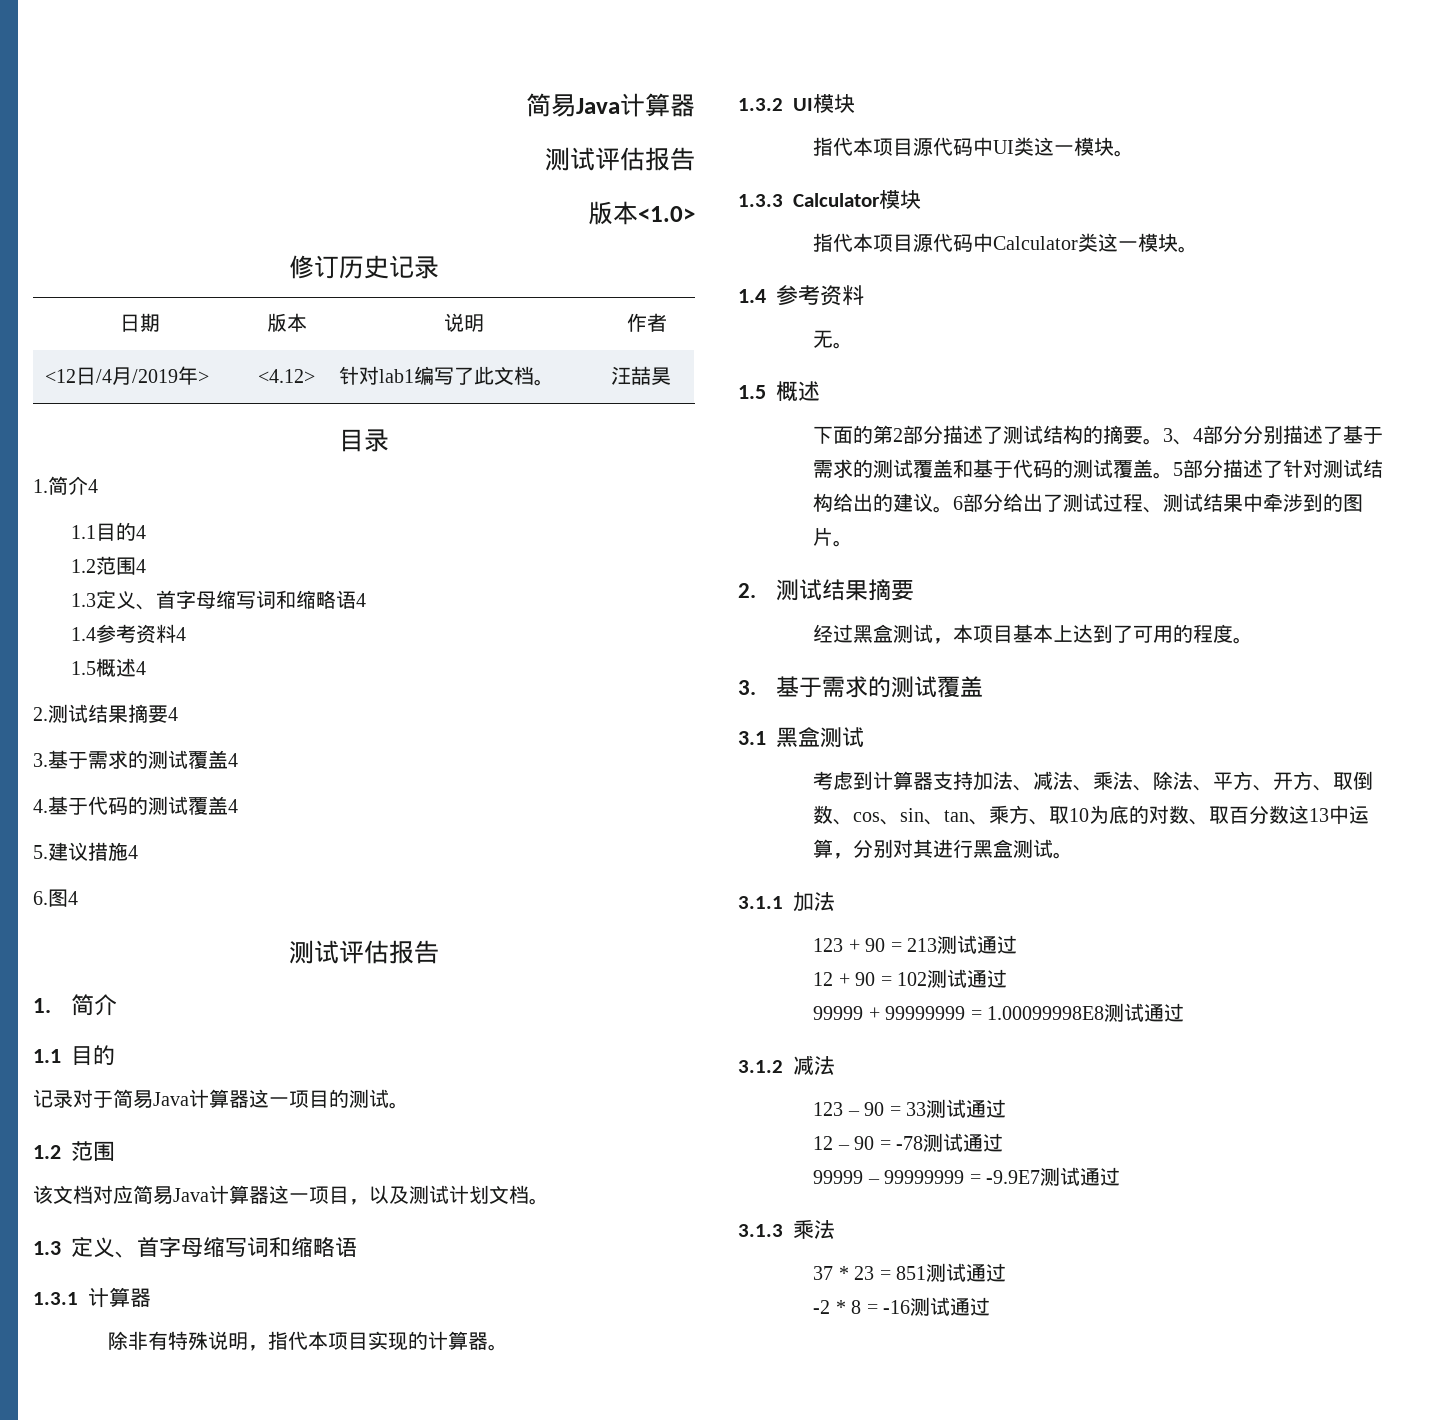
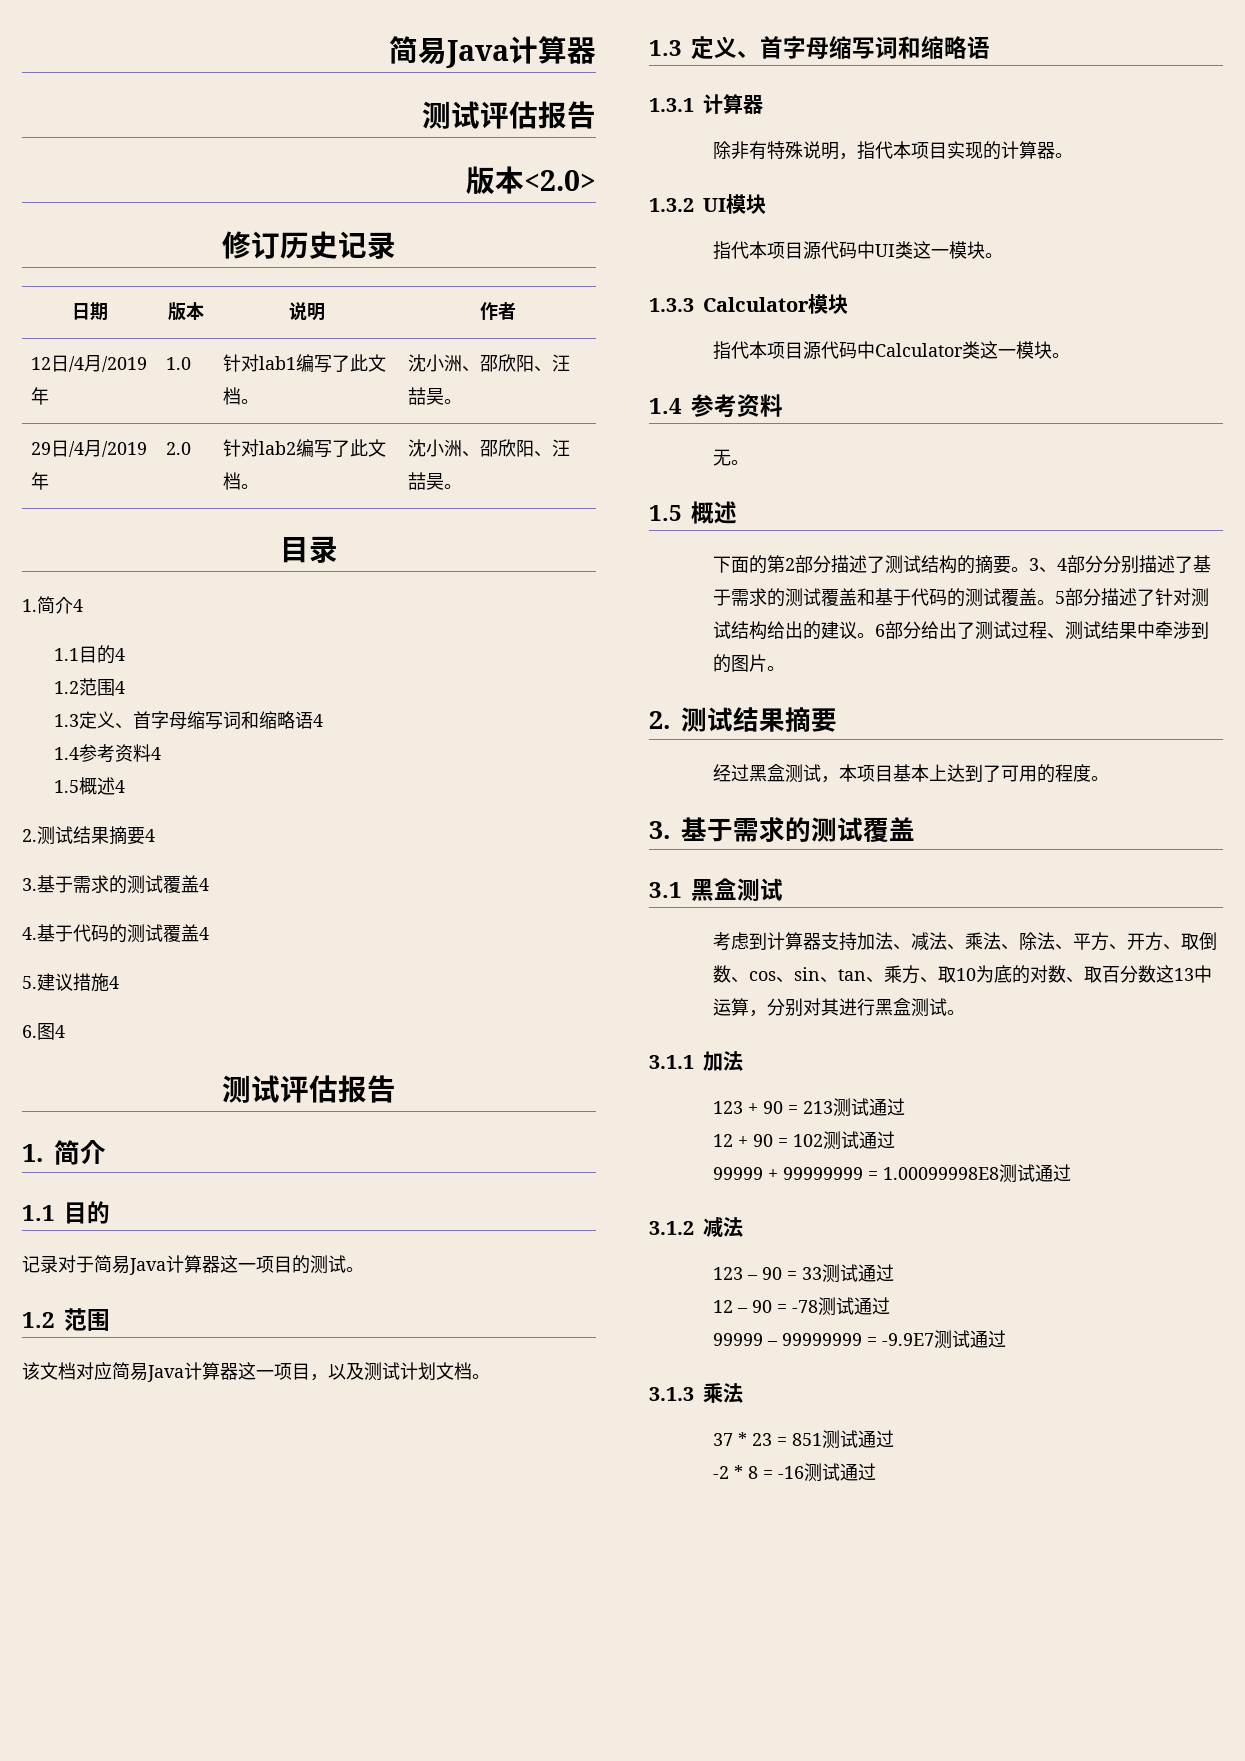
- 版本<1.0>
+ 版本<2.0>
- <12日/4月/2019年> | <4.12> | 针对lab1编写了此文档。 | 汪喆昊
+ 12日/4月/2019年 | 1.0 | 针对lab1编写了此文档。 | 沈小洲、邵欣阳、汪喆昊。
+ 29日/4月/2019年 | 2.0 | 针对lab2编写了此文档。 | 沈小洲、邵欣阳、汪喆昊。

